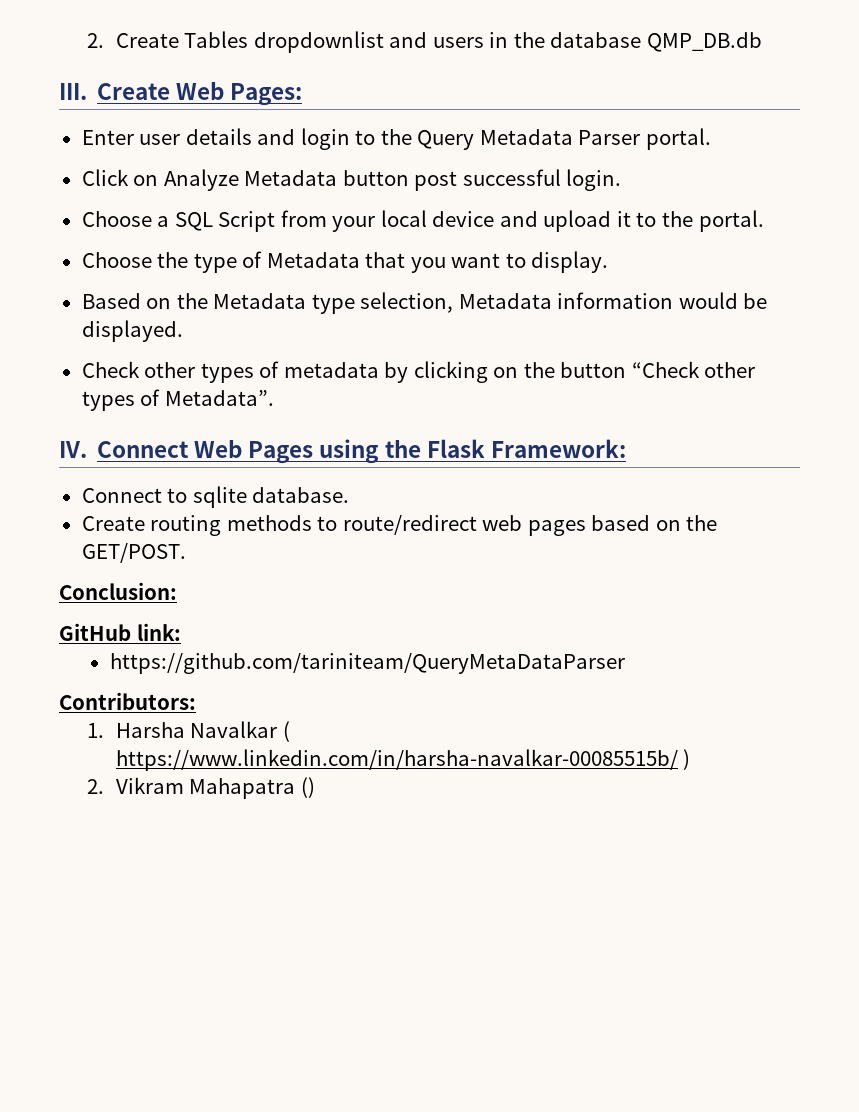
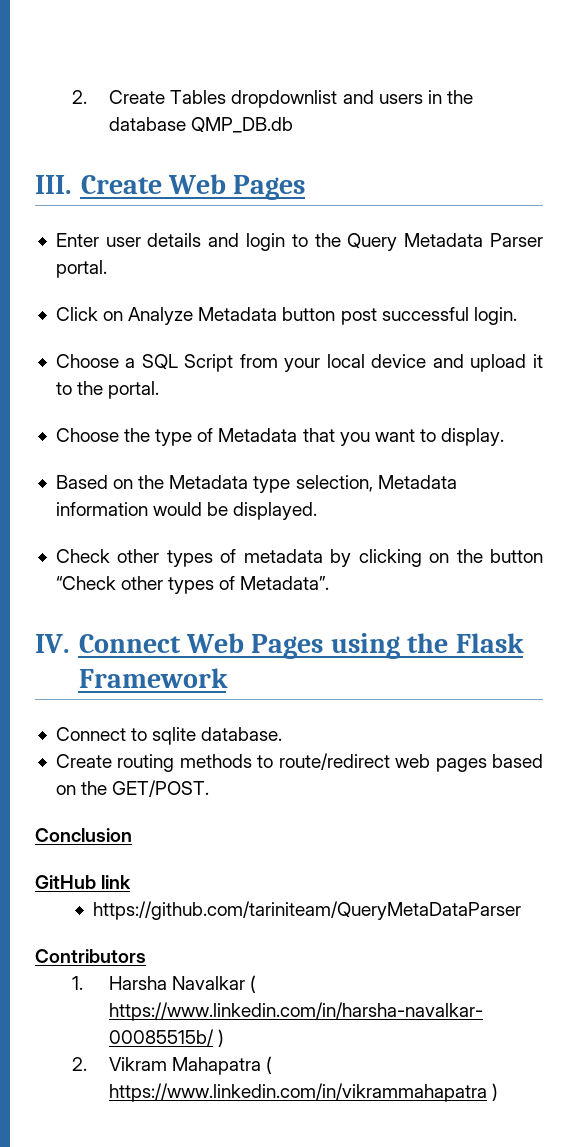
- III. Create Web Pages:
+ III. Create Web Pages
- IV. Connect Web Pages using the Flask Framework:
+ IV. Connect Web Pages using the Flask Framework
- Conclusion:
+ Conclusion
- GitHub link:
+ GitHub link
- Contributors:
+ Contributors
- 2. Vikram Mahapatra ()
+ 2. Vikram Mahapatra ( https://www.linkedin.com/in/vikrammahapatra )

